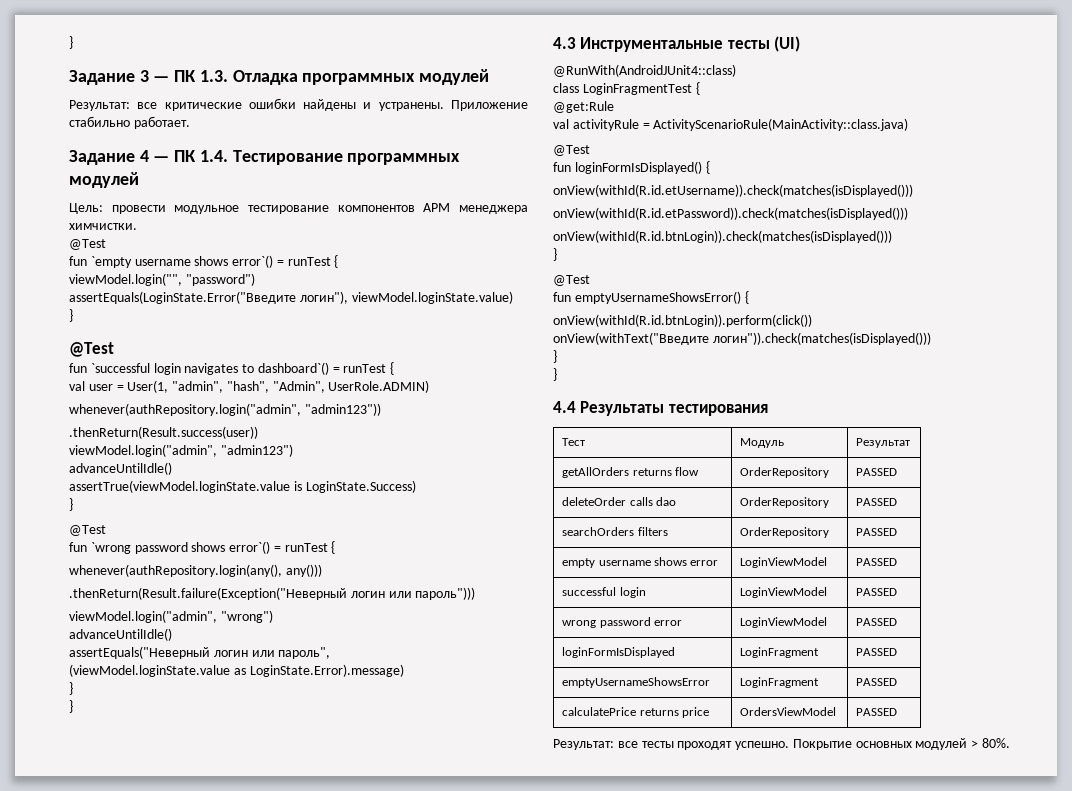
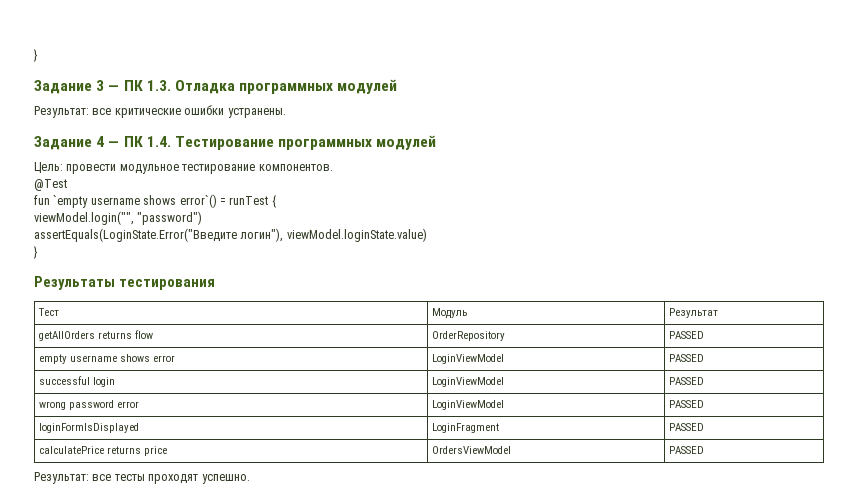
- Результат: все критические ошибки найдены и устранены. Приложение стабильно работает.
+ Результат: все критические ошибки устранены.
- Цель: провести модульное тестирование компонентов АРМ менеджера химчистки.
+ Цель: провести модульное тестирование компонентов.
  assertEquals(LoginState.Error("Введите логин"), viewModel.loginState.value)
  }
- @Test
- fun `successful login navigates to dashboard`() = runTest {
- val user = User(1, "admin", "hash", "Admin", UserRole.ADMIN)
- whenever(authRepository.login("admin", "admin123"))
- .thenReturn(Result.success(user))
- viewModel.login("admin", "admin123")
- advanceUntilIdle()
- assertTrue(viewModel.loginState.value is LoginState.Success)
- }
- @Test
- fun `wrong password shows error`() = runTest {
- whenever(authRepository.login(any(), any()))
- .thenReturn(Result.failure(Exception("Неверный логин или пароль")))
- viewModel.login("admin", "wrong")
- advanceUntilIdle()
- assertEquals("Неверный логин или пароль",
- (viewModel.loginState.value as LoginState.Error).message)
- }
- }
- 4.3 Инструментальные тесты (UI)
- @RunWith(AndroidJUnit4::class)
- class LoginFragmentTest {
- @get:Rule
- val activityRule = ActivityScenarioRule(MainActivity::class.java)
- @Test
- fun loginFormIsDisplayed() {
- onView(withId(R.id.etUsername)).check(matches(isDisplayed()))
- onView(withId(R.id.etPassword)).check(matches(isDisplayed()))
- onView(withId(R.id.btnLogin)).check(matches(isDisplayed()))
- }
- @Test
- fun emptyUsernameShowsError() {
- onView(withId(R.id.btnLogin)).perform(click())
- onView(withText("Введите логин")).check(matches(isDisplayed()))
- }
- }
- 4.4 Результаты тестирования
+ Результаты тестирования
- deleteOrder calls dao | OrderRepository | PASSED
- searchOrders filters | OrderRepository | PASSED
- emptyUsernameShowsError | LoginFragment | PASSED
- Покрытие основных модулей > 80%.

